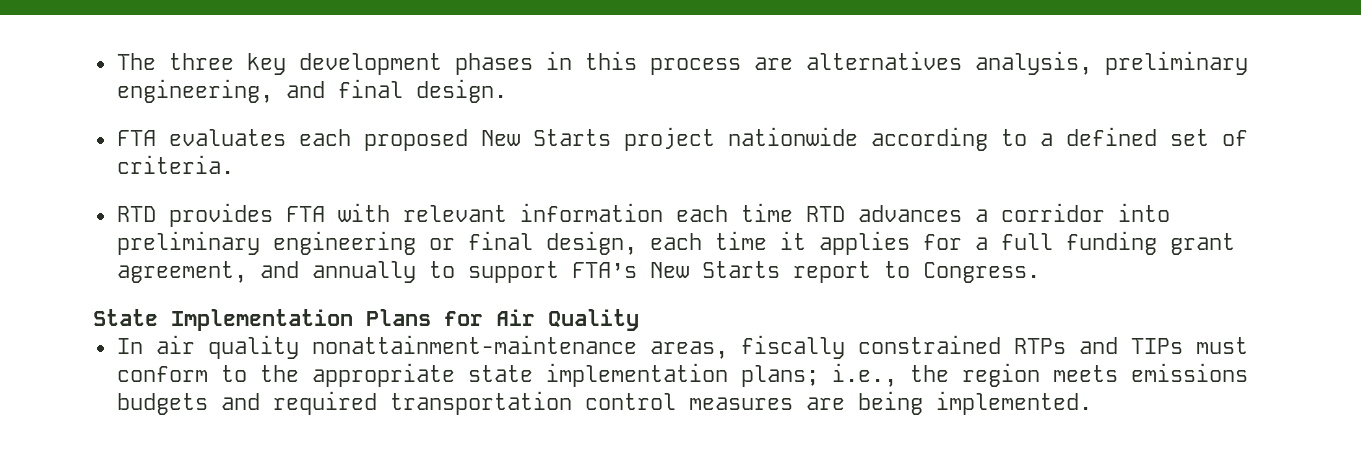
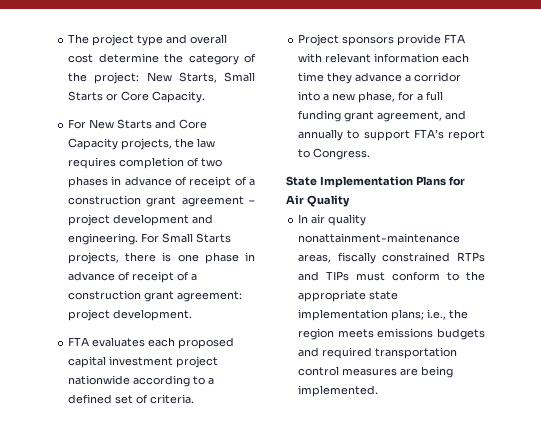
- The three key development phases in this process are alternatives analysis, preliminary engineering, and final design.
+ The project type and overall cost determine the category of the project: New Starts, Small Starts or Core Capacity.
+ For New Starts and Core Capacity projects, the law requires completion of two phases in advance of receipt of a construction grant agreement – project development and engineering. For Small Starts projects, there is one phase in advance of receipt of a construction grant agreement: project development.
- FTA evaluates each proposed New Starts project nationwide according to a defined set of criteria.
+ FTA evaluates each proposed capital investment project nationwide according to a defined set of criteria.
- RTD provides FTA with relevant information each time RTD advances a corridor into preliminary engineering or final design, each time it applies for a full funding grant agreement, and annually to support FTA’s New Starts report to Congress.
+ Project sponsors provide FTA with relevant information each time they advance a corridor into a new phase, for a full funding grant agreement, and annually to support FTA’s report to Congress.

